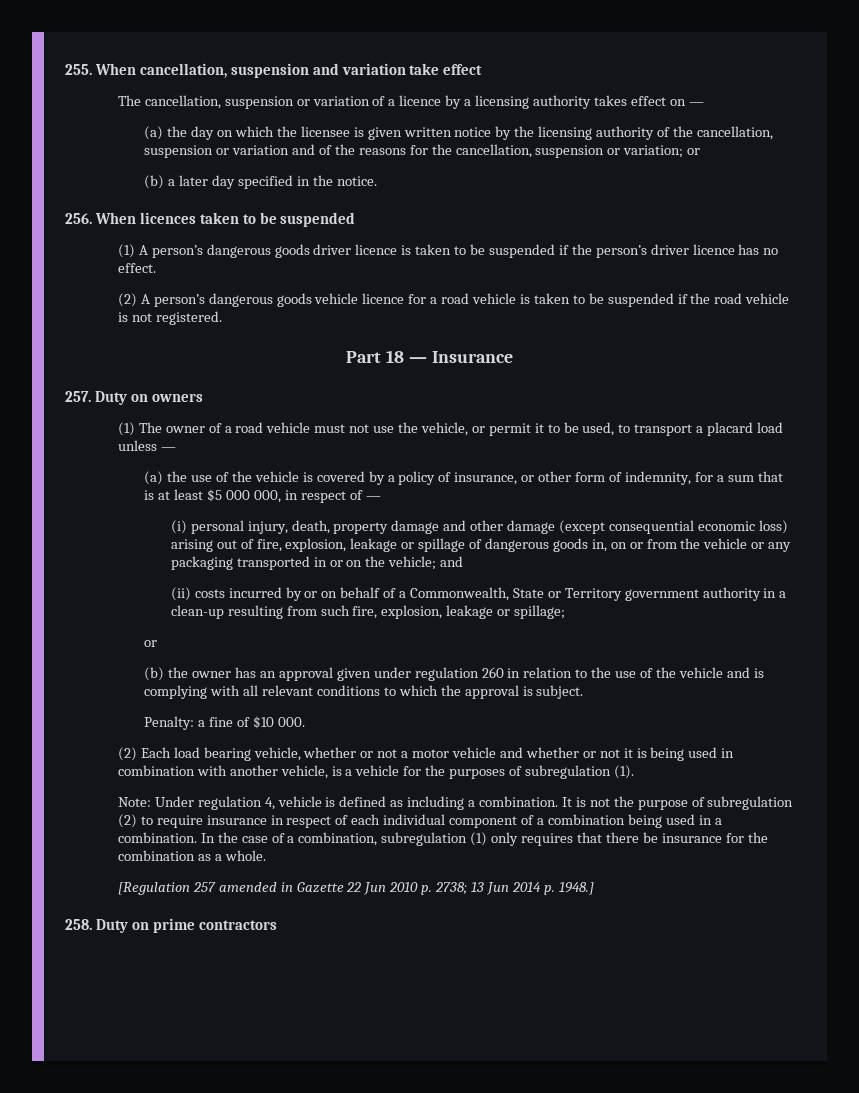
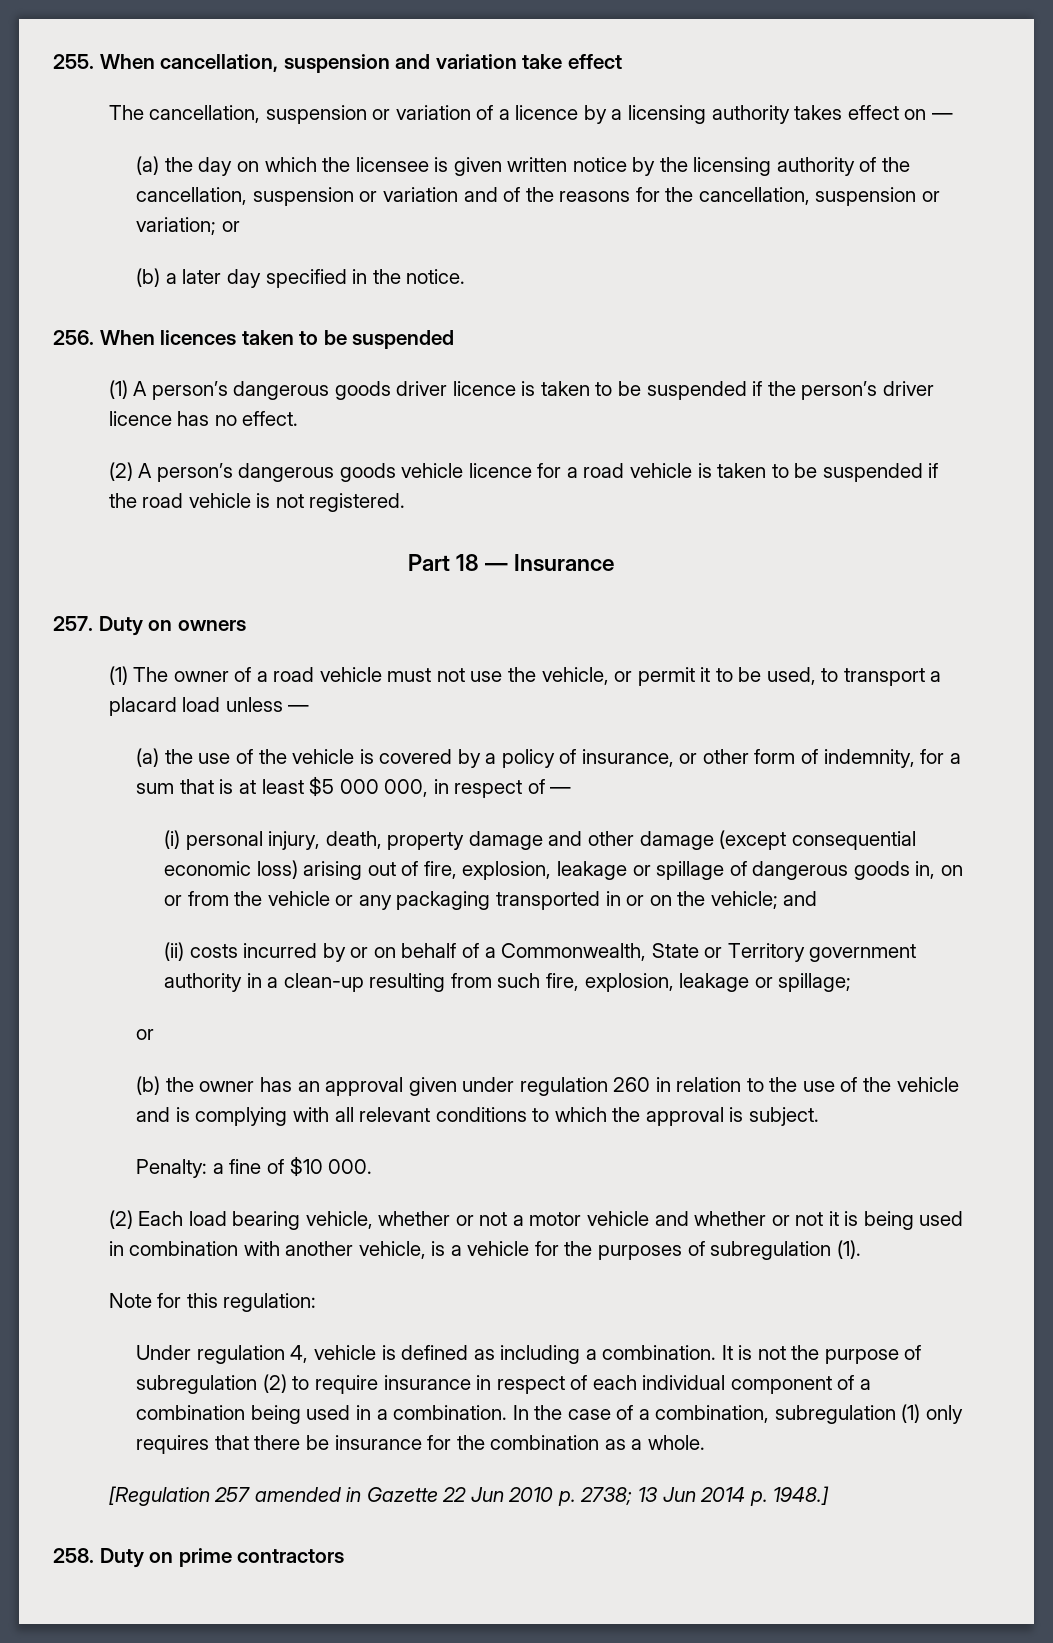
- Note: Under regulation 4, vehicle is defined as including a combination.
+ Note for this regulation:
+ Under regulation 4, vehicle is defined as including a combination.

